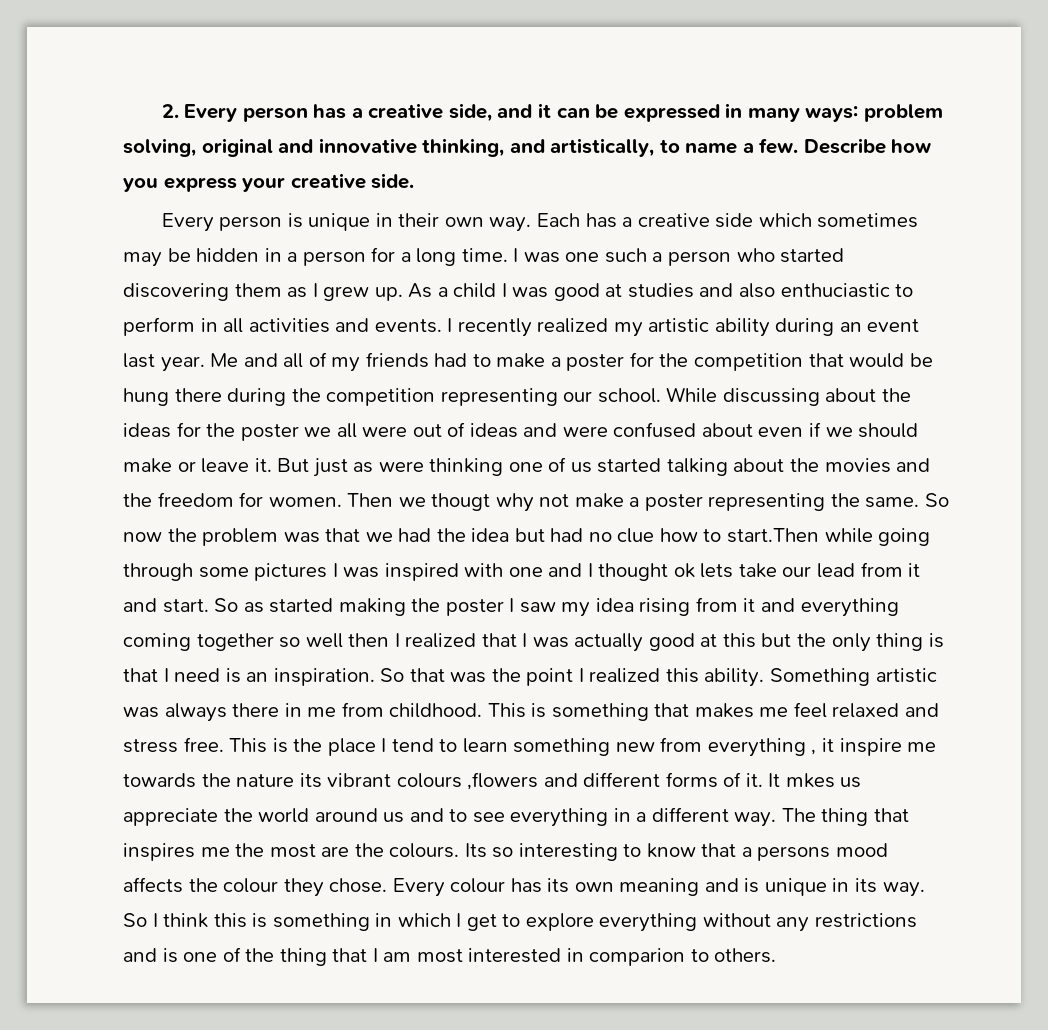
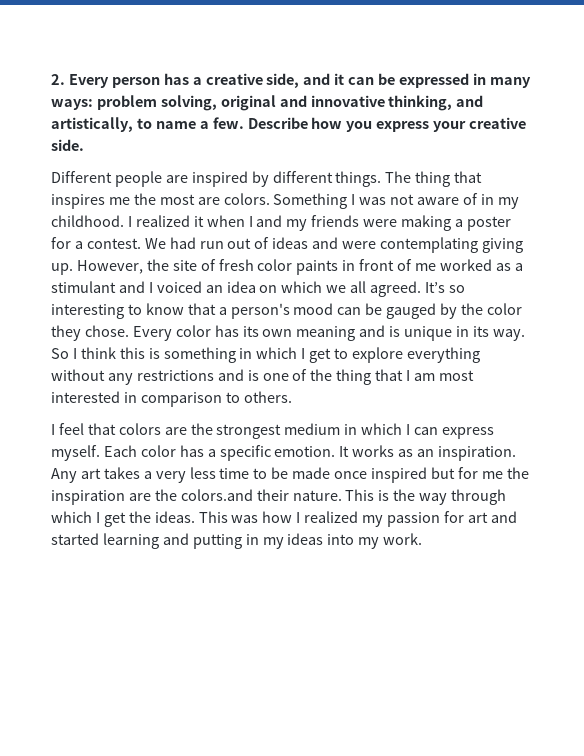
- Every person is unique in their own way. Each has a creative side which sometimes may be hidden in a person for a long time. I was one such a person who started discovering them as I grew up. As a child I was good at studies and also enthuciastic to perform in all activities and events. I recently realized my artistic ability during an event last year. Me and all of my friends had to make a poster for the competition that would be hung there during the competition representing our school. While discussing about the ideas for the poster we all were out of ideas and were confused about even if we should make or leave it. But just as were thinking one of us started talking about the movies and the freedom for women. Then we thougt why not make a poster representing the same. So now the problem was that we had the idea but had no clue how to start.Then while going through some pictures I was inspired with one and I thought ok lets take our lead from it and start. So as started making the poster I saw my idea rising from it and everything coming together so well then I realized that I was actually good at this but the only thing is that I need is an inspiration. So that was the point I realized this ability. Something artistic was always there in me from childhood. This is something that makes me feel relaxed and stress free. This is the place I tend to learn something new from everything , it inspire me towards the nature its vibrant colours ,flowers and different forms of it. It mkes us appreciate the world around us and to see everything in a different way.
+ Different people are inspired by different things.
- The thing that inspires me the most are the colours. Its so interesting to know that a persons mood affects the colour they chose.
+ The thing that inspires me the most are colors. Something I was not aware of in my childhood. I realized it when I and my friends were making a poster for a contest. We had run out of ideas and were contemplating giving up. However, the site of fresh color paints in front of me worked as a stimulant and I voiced an idea on which we all agreed. It’s so interesting to know that a person's mood can be gauged by the color they chose.
- Every colour has its own meaning and is unique in its way.
+ Every color has its own meaning and is unique in its way.
- So I think this is something in which I get to explore everything without any restrictions and is one of the thing that I am most interested in comparion to others.
+ So I think this is something in which I get to explore everything without any restrictions and is one of the thing that I am most interested in comparison to others.
+ I feel that colors are the strongest medium in which I can express myself. Each color has a specific emotion. It works as an inspiration. Any art takes a very less time to be made once inspired but for me the inspiration are the colors.and their nature. This is the way through which I get the ideas. This was how I realized my passion for art and started learning and putting in my ideas into my work.

